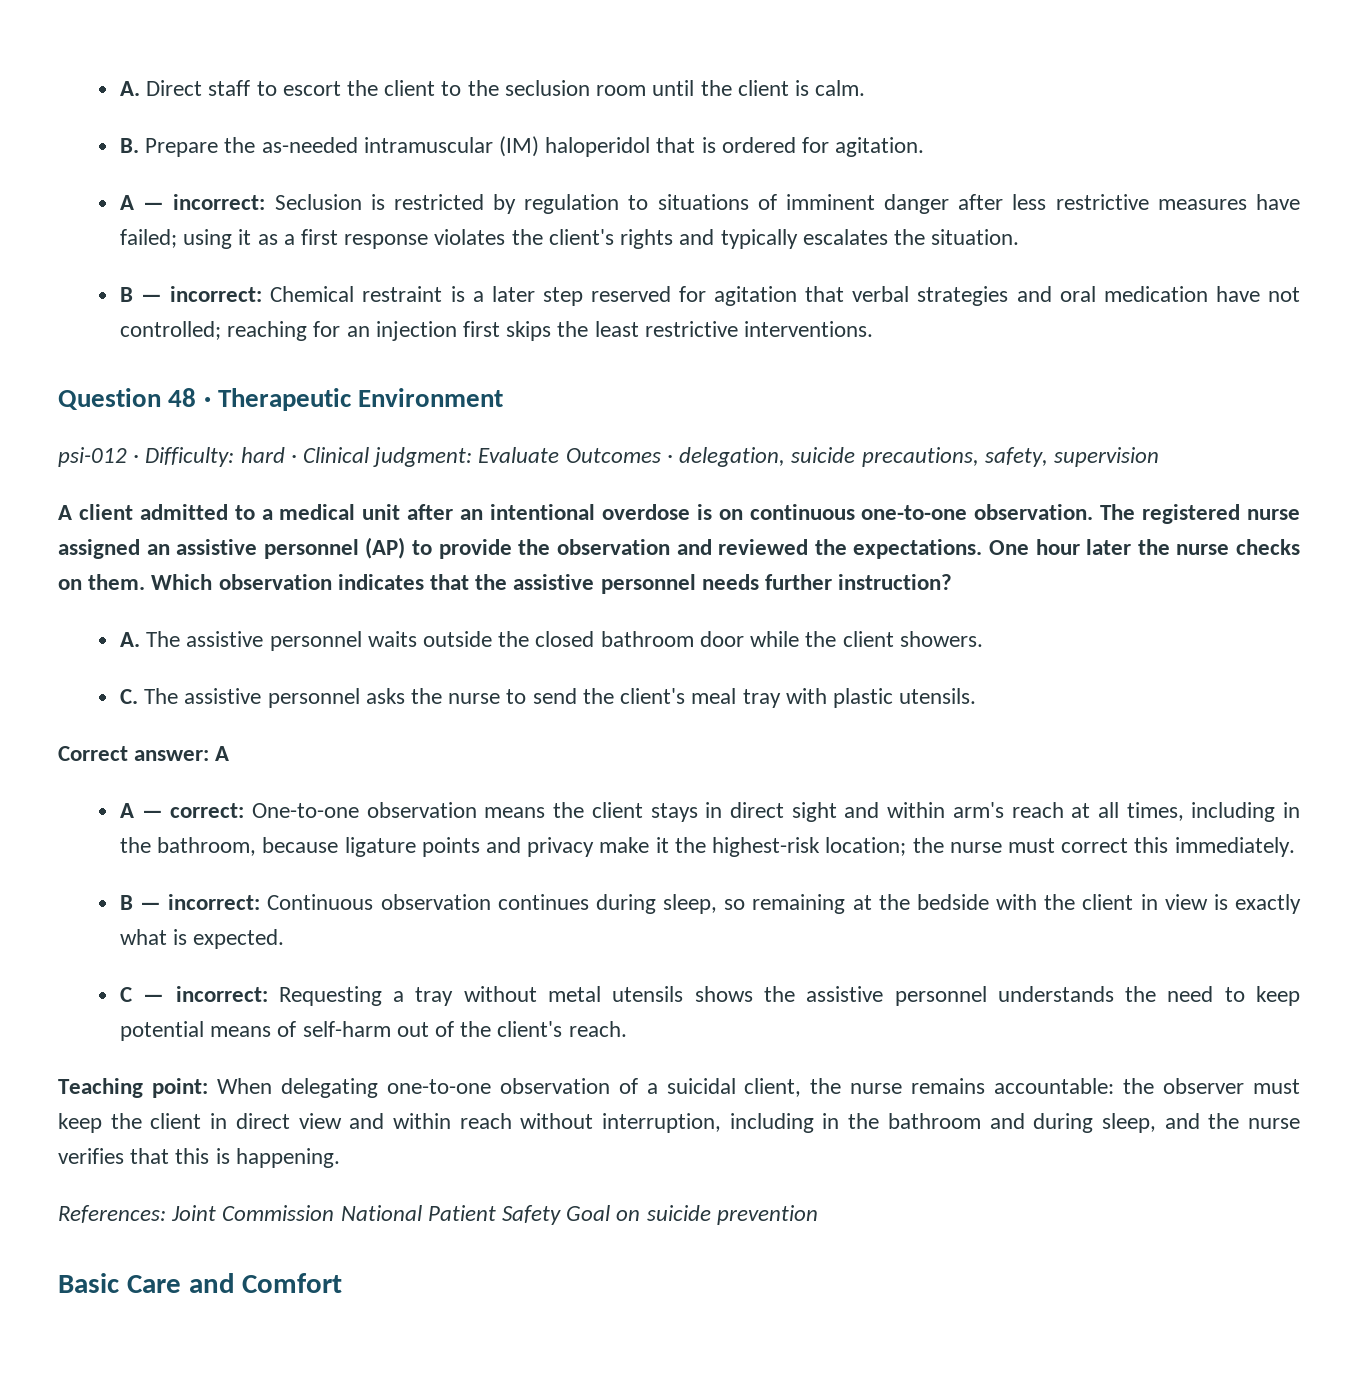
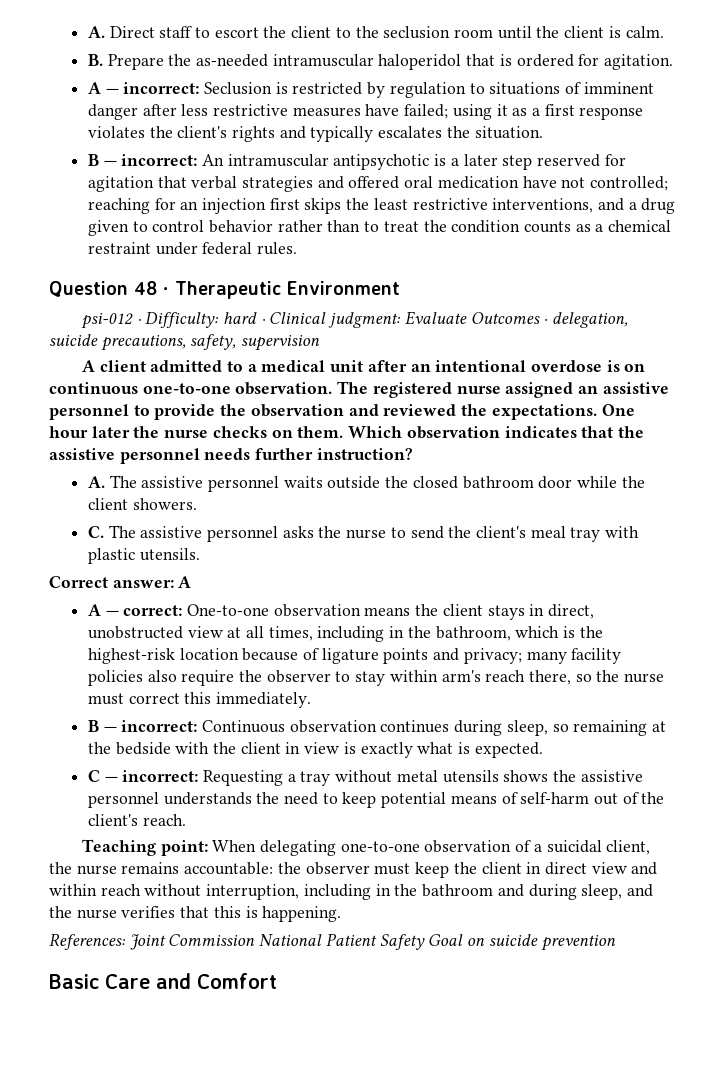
- B. Prepare the as-needed intramuscular (IM) haloperidol that is ordered for agitation.
+ B. Prepare the as-needed intramuscular haloperidol that is ordered for agitation.
- B — incorrect: Chemical restraint is a later step reserved for agitation that verbal strategies and oral medication have not controlled; reaching for an injection first skips the least restrictive interventions.
+ B — incorrect: An intramuscular antipsychotic is a later step reserved for agitation that verbal strategies and offered oral medication have not controlled; reaching for an injection first skips the least restrictive interventions, and a drug given to control behavior rather than to treat the condition counts as a chemical restraint under federal rules.
- The registered nurse assigned an assistive personnel (AP) to provide the observation and reviewed the expectations.
+ The registered nurse assigned an assistive personnel to provide the observation and reviewed the expectations.
- A — correct: One-to-one observation means the client stays in direct sight and within arm's reach at all times, including in the bathroom, because ligature points and privacy make it the highest-risk location; the nurse must correct this immediately.
+ A — correct: One-to-one observation means the client stays in direct, unobstructed view at all times, including in the bathroom, which is the highest-risk location because of ligature points and privacy; many facility policies also require the observer to stay within arm's reach there, so the nurse must correct this immediately.

